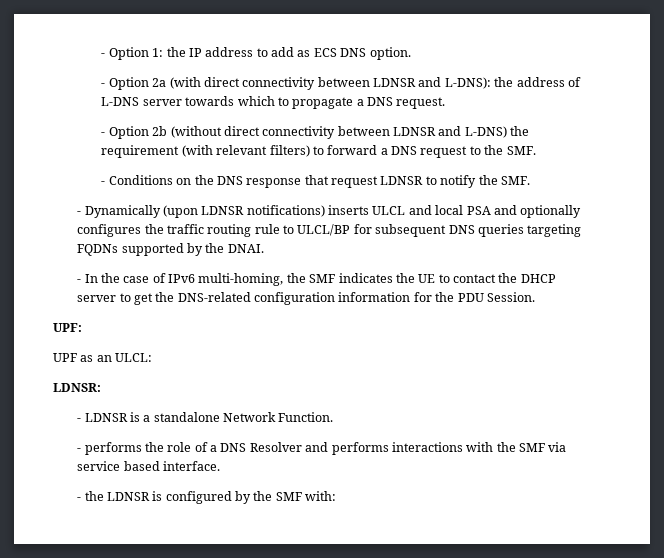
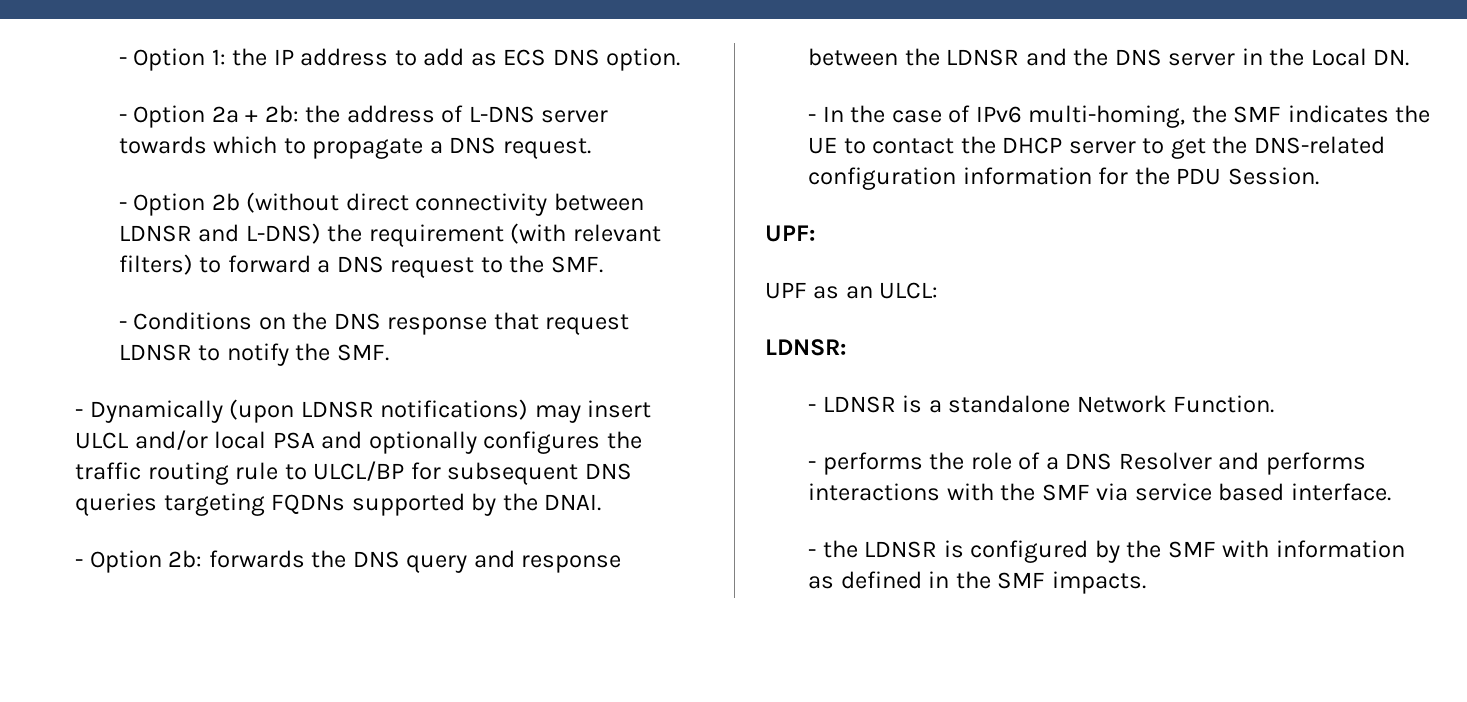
- - Option 2a (with direct connectivity between LDNSR and L-DNS): the address of L-DNS server towards which to propagate a DNS request.
+ - Option 2a + 2b: the address of L-DNS server towards which to propagate a DNS request.
- - Dynamically (upon LDNSR notifications) inserts ULCL and local PSA and optionally configures the traffic routing rule to ULCL/BP for subsequent DNS queries targeting FQDNs supported by the DNAI.
+ - Dynamically (upon LDNSR notifications) may insert ULCL and/or local PSA and optionally configures the traffic routing rule to ULCL/BP for subsequent DNS queries targeting FQDNs supported by the DNAI.
+ - Option 2b: forwards the DNS query and response between the LDNSR and the DNS server in the Local DN.
- - the LDNSR is configured by the SMF with:
+ - the LDNSR is configured by the SMF with information as defined in the SMF impacts.

